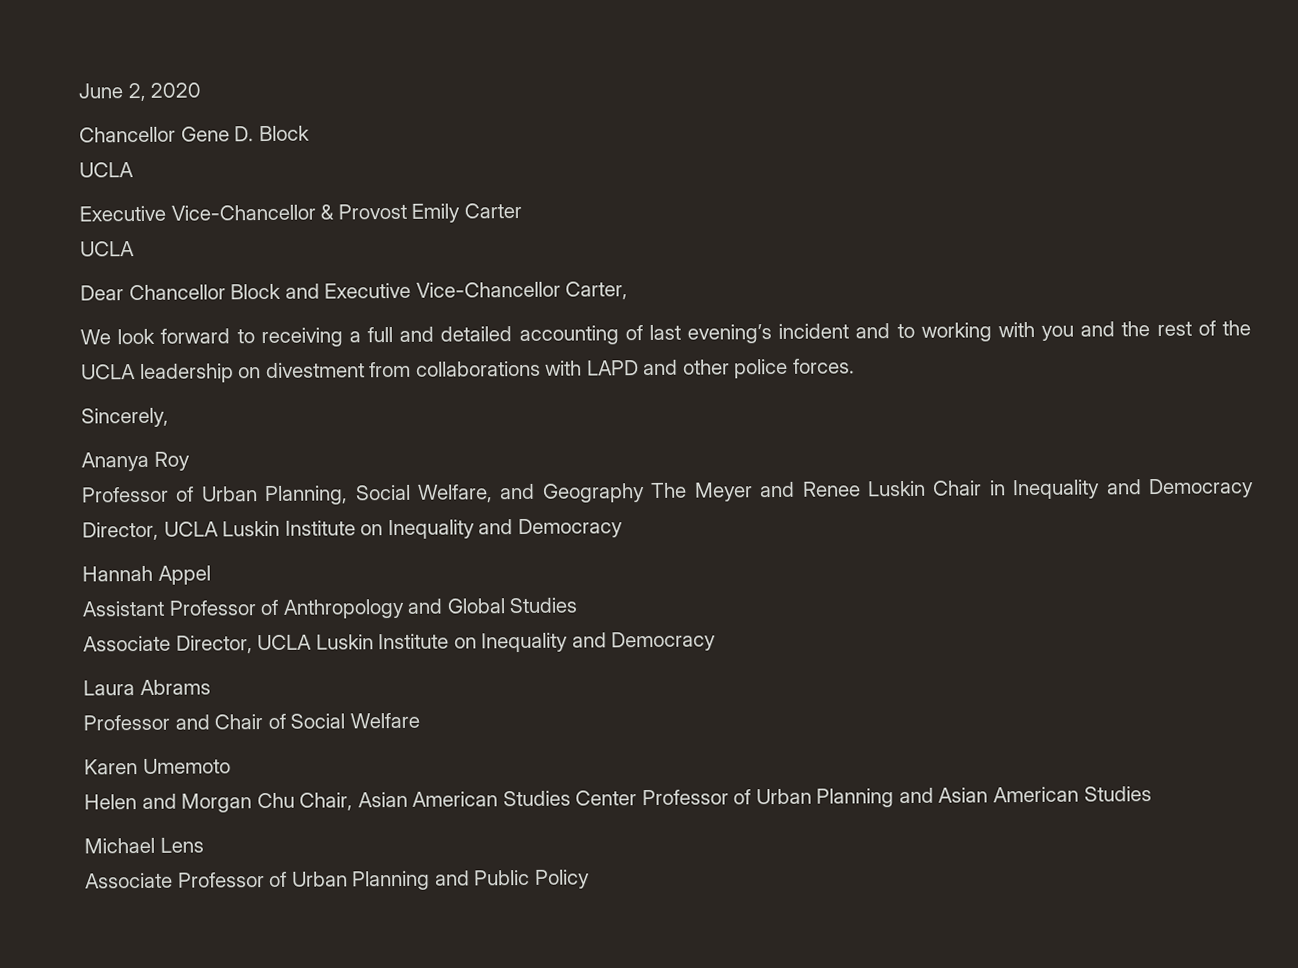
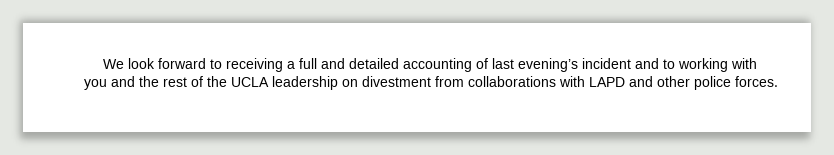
- June 2, 2020
- Chancellor Gene D. Block
- UCLA
- Executive Vice-Chancellor & Provost Emily Carter
- UCLA
- Dear Chancellor Block and Executive Vice-Chancellor Carter,
- Sincerely,
- Ananya Roy
- Professor of Urban Planning, Social Welfare, and Geography The Meyer and Renee Luskin Chair in Inequality and Democracy Director, UCLA Luskin Institute on Inequality and Democracy
- Hannah Appel
- Assistant Professor of Anthropology and Global Studies
- Associate Director, UCLA Luskin Institute on Inequality and Democracy
- Laura Abrams
- Professor and Chair of Social Welfare
- Karen Umemoto
- Helen and Morgan Chu Chair, Asian American Studies Center Professor of Urban Planning and Asian American Studies
- Michael Lens
- Associate Professor of Urban Planning and Public Policy

